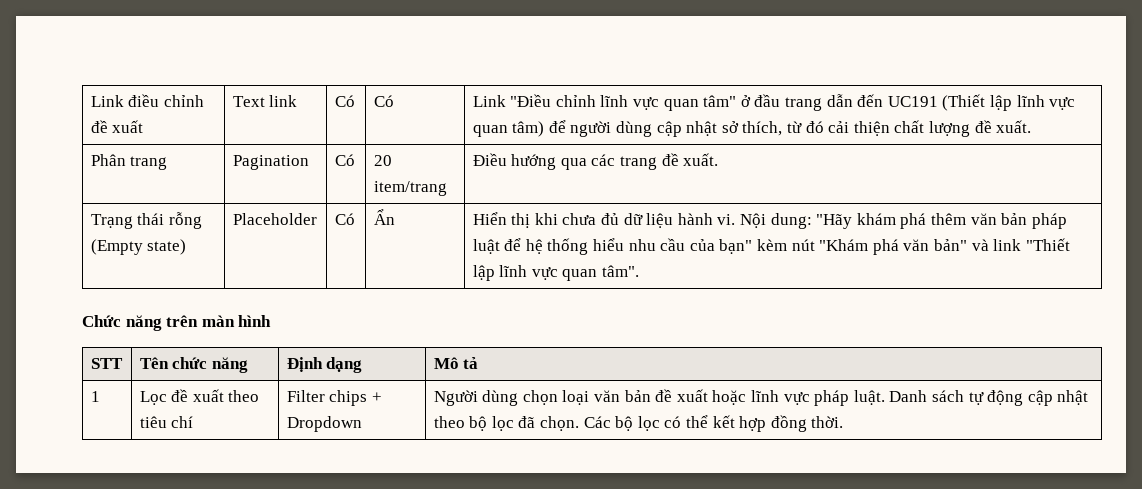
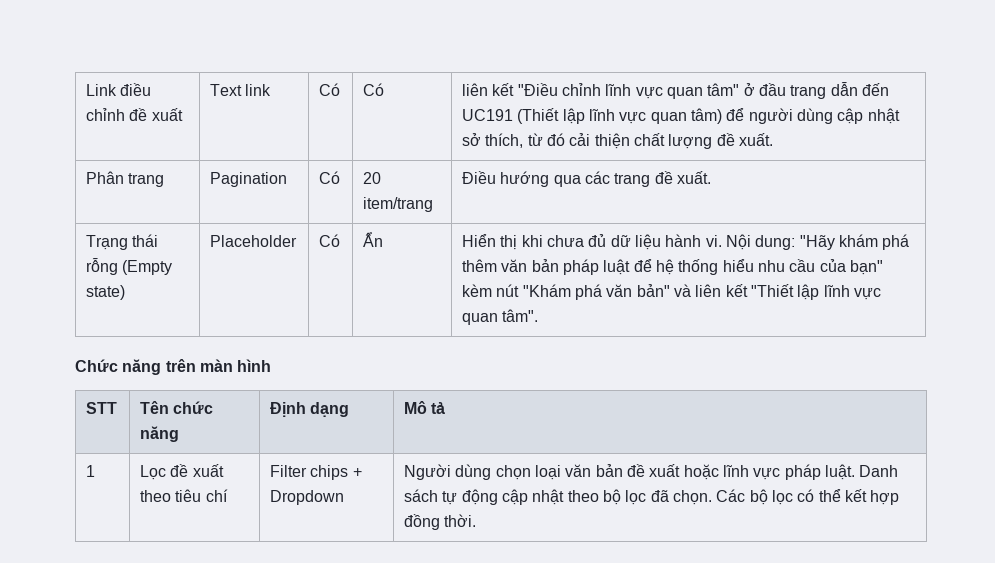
- Link "Điều chỉnh lĩnh vực quan tâm" ở đầu trang dẫn đến UC191 (Thiết lập lĩnh vực quan tâm) để người dùng cập nhật sở thích, từ đó cải thiện chất lượng đề xuất.
+ liên kết "Điều chỉnh lĩnh vực quan tâm" ở đầu trang dẫn đến UC191 (Thiết lập lĩnh vực quan tâm) để người dùng cập nhật sở thích, từ đó cải thiện chất lượng đề xuất.
- Nội dung: "Hãy khám phá thêm văn bản pháp luật để hệ thống hiểu nhu cầu của bạn" kèm nút "Khám phá văn bản" và link "Thiết lập lĩnh vực quan tâm".
+ Nội dung: "Hãy khám phá thêm văn bản pháp luật để hệ thống hiểu nhu cầu của bạn" kèm nút "Khám phá văn bản" và liên kết "Thiết lập lĩnh vực quan tâm".

